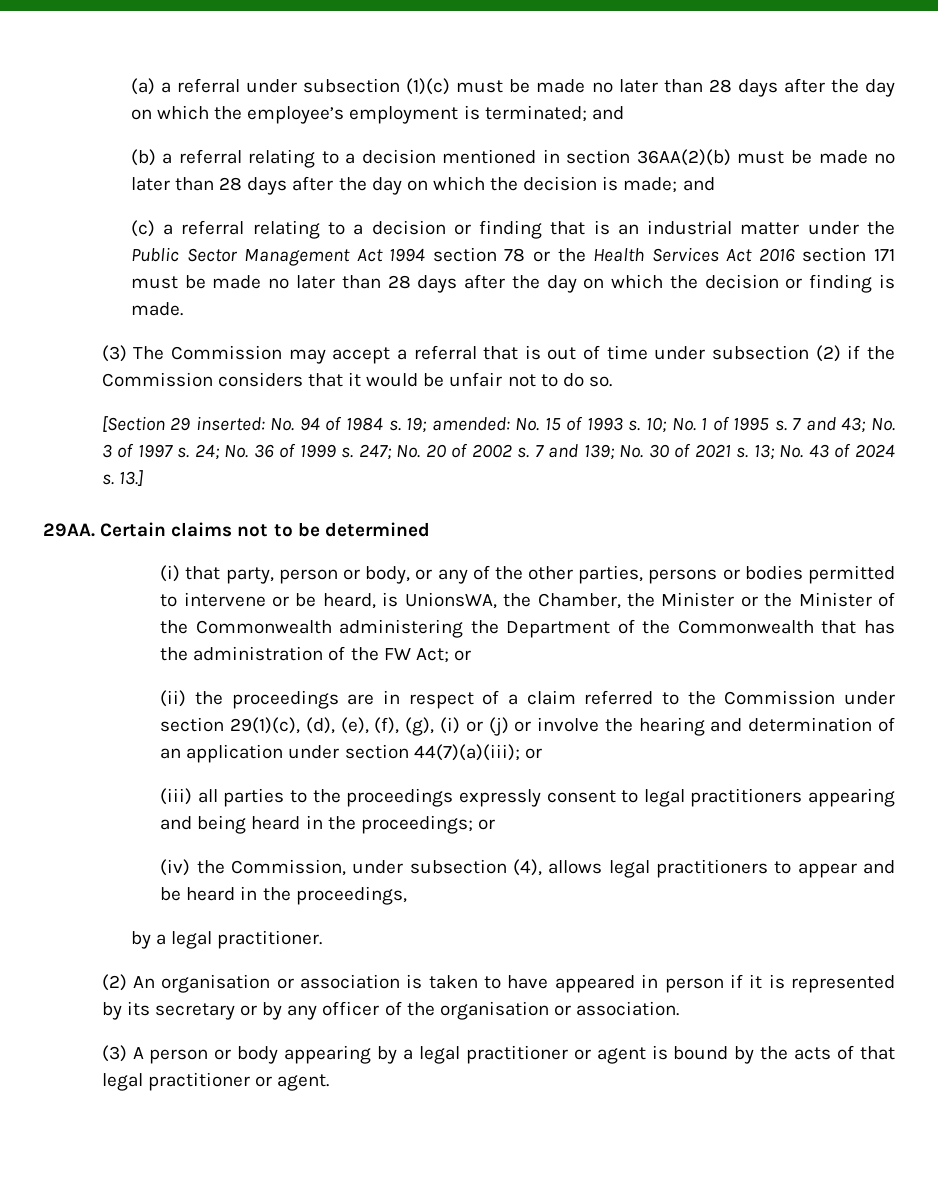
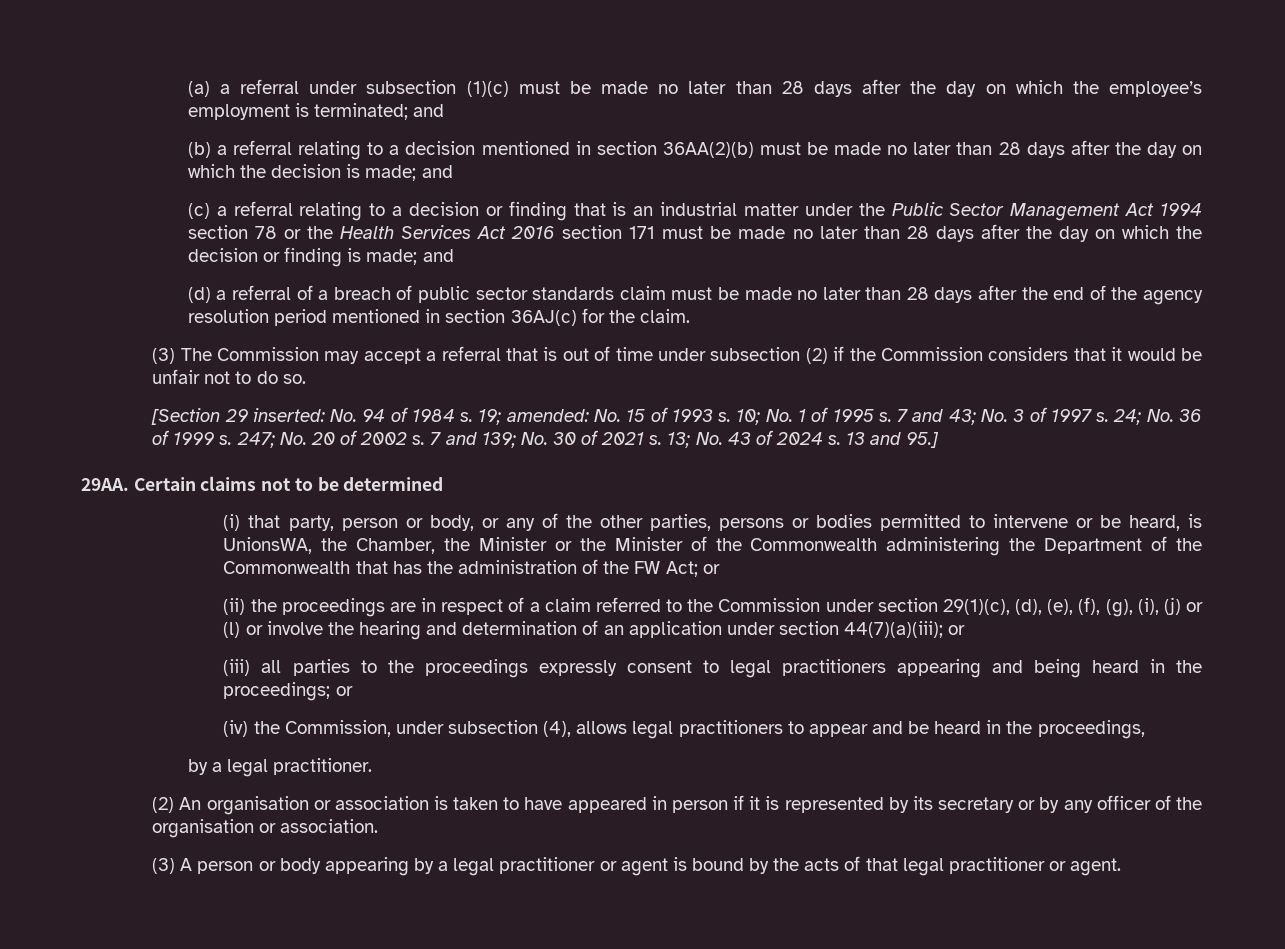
- (c) a referral relating to a decision or finding that is an industrial matter under the Public Sector Management Act 1994 section 78 or the Health Services Act 2016 section 171 must be made no later than 28 days after the day on which the decision or finding is made.
+ (c) a referral relating to a decision or finding that is an industrial matter under the Public Sector Management Act 1994 section 78 or the Health Services Act 2016 section 171 must be made no later than 28 days after the day on which the decision or finding is made; and
+ (d) a referral of a breach of public sector standards claim must be made no later than 28 days after the end of the agency resolution period mentioned in section 36AJ(c) for the claim.
- 13.]
+ 13 and 95.]
- (ii) the proceedings are in respect of a claim referred to the Commission under section 29(1)(c), (d), (e), (f), (g), (i) or (j) or involve the hearing and determination of an application under section 44(7)(a)(iii); or
+ (ii) the proceedings are in respect of a claim referred to the Commission under section 29(1)(c), (d), (e), (f), (g), (i), (j) or (l) or involve the hearing and determination of an application under section 44(7)(a)(iii); or

